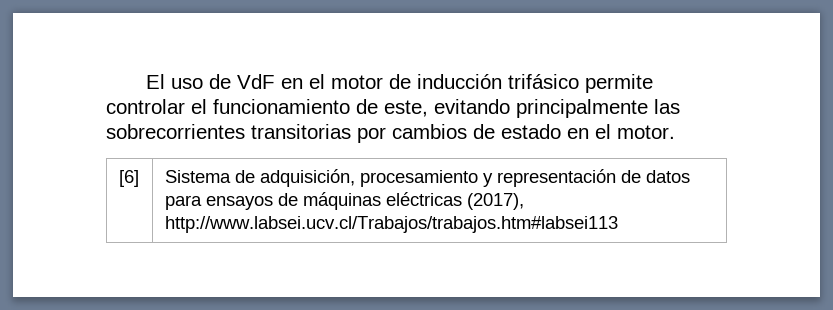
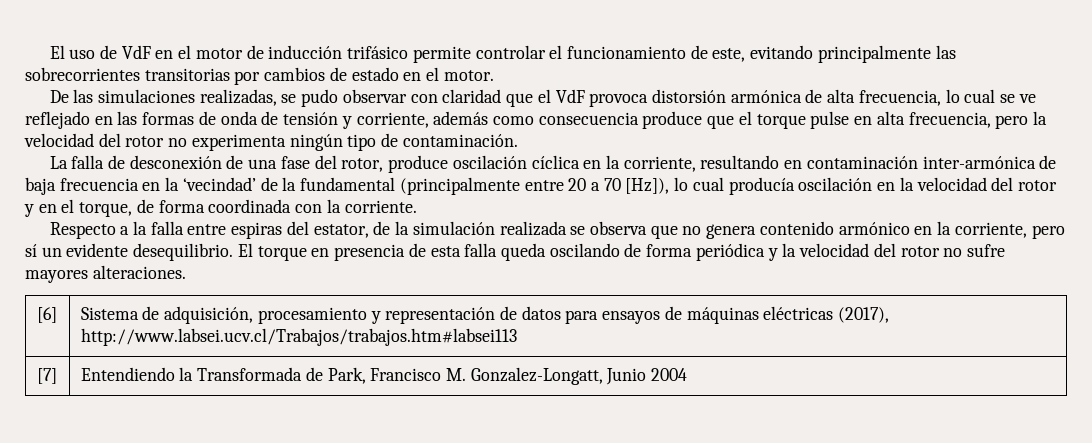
+ De las simulaciones realizadas, se pudo observar con claridad que el VdF provoca distorsión armónica de alta frecuencia, lo cual se ve reflejado en las formas de onda de tensión y corriente, además como consecuencia produce que el torque pulse en alta frecuencia, pero la velocidad del rotor no experimenta ningún tipo de contaminación.
+ La falla de desconexión de una fase del rotor, produce oscilación cíclica en la corriente, resultando en contaminación inter-armónica de baja frecuencia en la ‘vecindad’ de la fundamental (principalmente entre 20 a 70 [Hz]), lo cual producía oscilación en la velocidad del rotor y en el torque, de forma coordinada con la corriente.
+ Respecto a la falla entre espiras del estator, de la simulación realizada se observa que no genera contenido armónico en la corriente, pero sí un evidente desequilibrio. El torque en presencia de esta falla queda oscilando de forma periódica y la velocidad del rotor no sufre mayores alteraciones.
+ [7] | Entendiendo la Transformada de Park, Francisco M. Gonzalez-Longatt, Junio 2004

